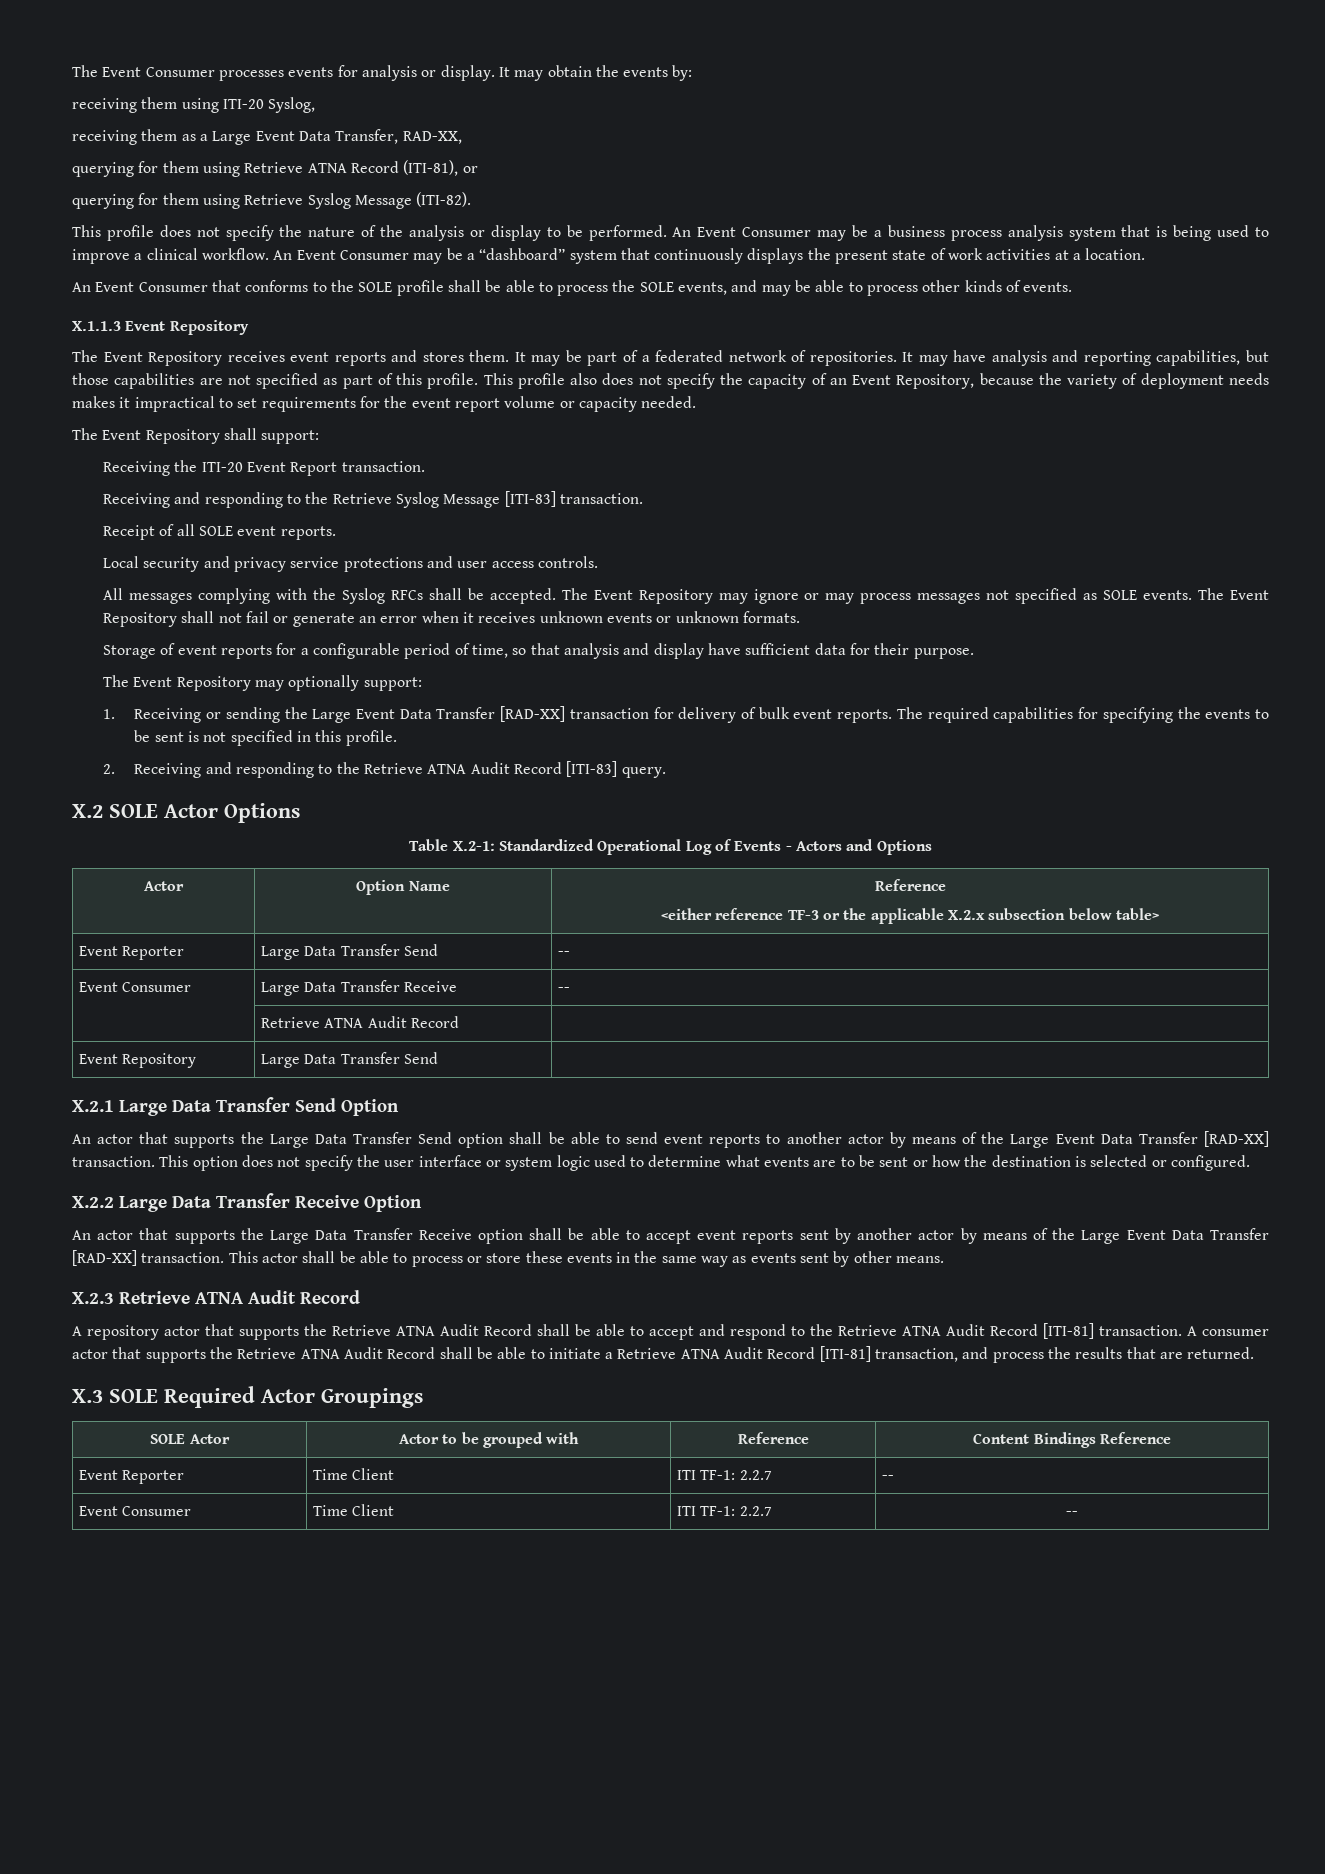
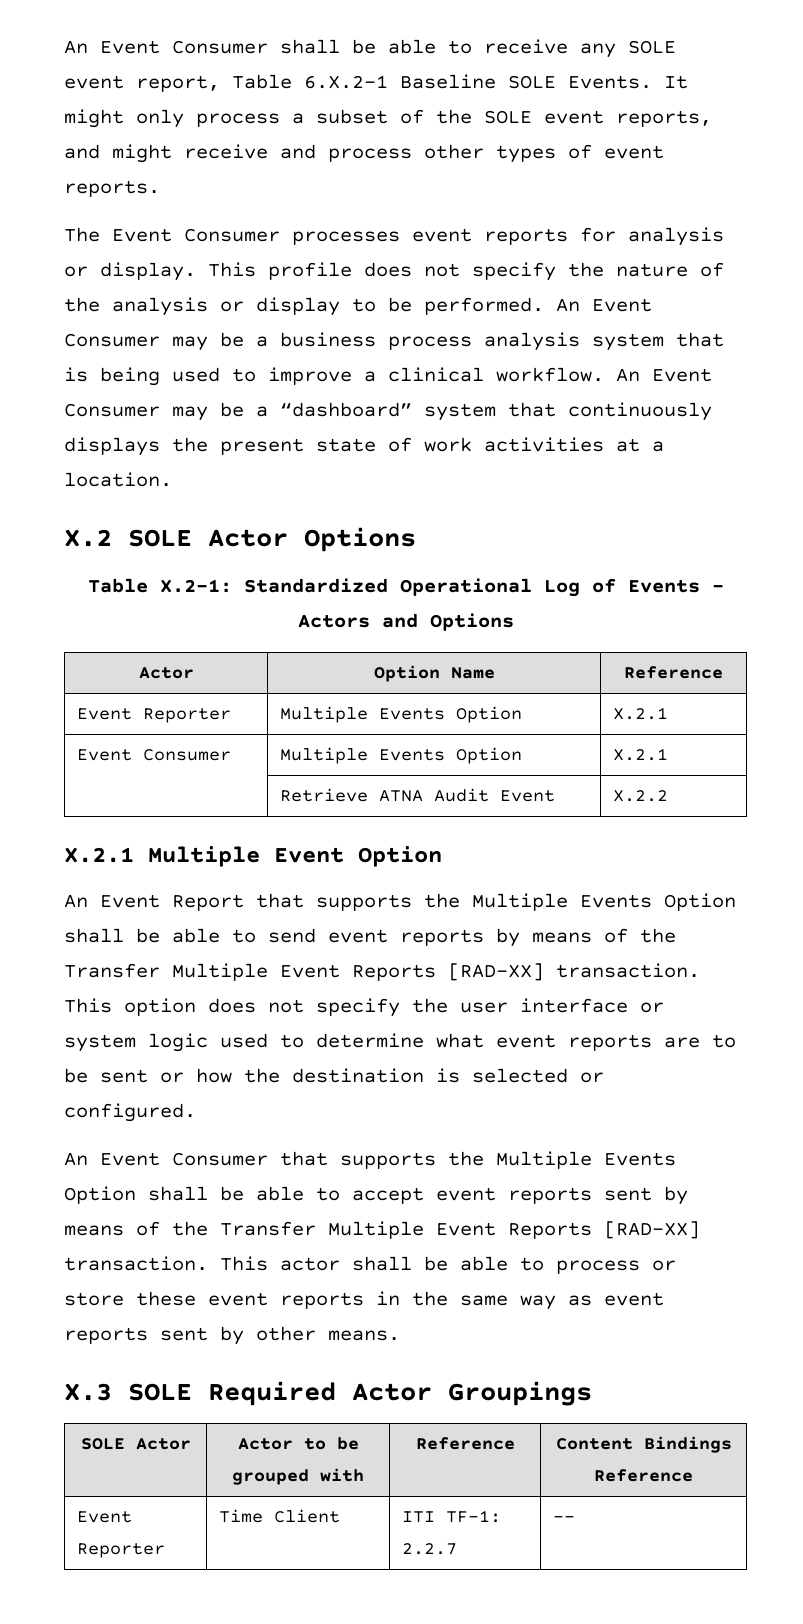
+ An Event Consumer shall be able to receive any SOLE event report, Table 6.X.2-1 Baseline SOLE Events. It might only process a subset of the SOLE event reports, and might receive and process other types of event reports.
- The Event Consumer processes events for analysis or display. It may obtain the events by:
- receiving them using ITI-20 Syslog,
- receiving them as a Large Event Data Transfer, RAD-XX,
- querying for them using Retrieve ATNA Record (ITI-81), or
- querying for them using Retrieve Syslog Message (ITI-82).
- This profile does not specify the nature of the analysis or display to be performed.
+ The Event Consumer processes event reports for analysis or display. This profile does not specify the nature of the analysis or display to be performed.
- An Event Consumer that conforms to the SOLE profile shall be able to process the SOLE events, and may be able to process other kinds of events.
- X.1.1.3 Event Repository
- The Event Repository receives event reports and stores them. It may be part of a federated network of repositories. It may have analysis and reporting capabilities, but those capabilities are not specified as part of this profile. This profile also does not specify the capacity of an Event Repository, because the variety of deployment needs makes it impractical to set requirements for the event report volume or capacity needed.
- The Event Repository shall support:
- Receiving the ITI-20 Event Report transaction.
- Receiving and responding to the Retrieve Syslog Message [ITI-83] transaction.
- Receipt of all SOLE event reports.
- Local security and privacy service protections and user access controls.
- All messages complying with the Syslog RFCs shall be accepted. The Event Repository may ignore or may process messages not specified as SOLE events. The Event Repository shall not fail or generate an error when it receives unknown events or unknown formats.
- Storage of event reports for a configurable period of time, so that analysis and display have sufficient data for their purpose.
- The Event Repository may optionally support:
- 1. Receiving or sending the Large Event Data Transfer [RAD-XX] transaction for delivery of bulk event reports. The required capabilities for specifying the events to be sent is not specified in this profile.
- 2. Receiving and responding to the Retrieve ATNA Audit Record [ITI-83] query.
  Actor | Option Name | Reference
- <either reference TF-3 or the applicable X.2.x subsection below table>
- Event Reporter | Large Data Transfer Send | --
- Event Consumer | Large Data Transfer Receive | --
- | Retrieve ATNA Audit Record |
- Event Repository | Large Data Transfer Send |
- X.2.1 Large Data Transfer Send Option
- An actor that supports the Large Data Transfer Send option shall be able to send event reports to another actor by means of the Large Event Data Transfer [RAD-XX] transaction.
+ Event Reporter | Multiple Events Option | X.2.1
+ Event Consumer | Multiple Events Option | X.2.1
+ | Retrieve ATNA Audit Event | X.2.2
+ X.2.1 Multiple Event Option
+ An Event Report that supports the Multiple Events Option shall be able to send event reports by means of the Transfer Multiple Event Reports [RAD-XX] transaction.
- This option does not specify the user interface or system logic used to determine what events are to be sent or how the destination is selected or configured.
+ This option does not specify the user interface or system logic used to determine what event reports are to be sent or how the destination is selected or configured.
- X.2.2 Large Data Transfer Receive Option
- An actor that supports the Large Data Transfer Receive option shall be able to accept event reports sent by another actor by means of the Large Event Data Transfer [RAD-XX] transaction.
+ An Event Consumer that supports the Multiple Events Option shall be able to accept event reports sent by means of the Transfer Multiple Event Reports [RAD-XX] transaction.
- This actor shall be able to process or store these events in the same way as events sent by other means.
+ This actor shall be able to process or store these event reports in the same way as event reports sent by other means.
- X.2.3 Retrieve ATNA Audit Record
- A repository actor that supports the Retrieve ATNA Audit Record shall be able to accept and respond to the Retrieve ATNA Audit Record [ITI-81] transaction. A consumer actor that supports the Retrieve ATNA Audit Record shall be able to initiate a Retrieve ATNA Audit Record [ITI-81] transaction, and process the results that are returned.
- Event Consumer | Time Client | ITI TF-1: 2.2.7 | --

